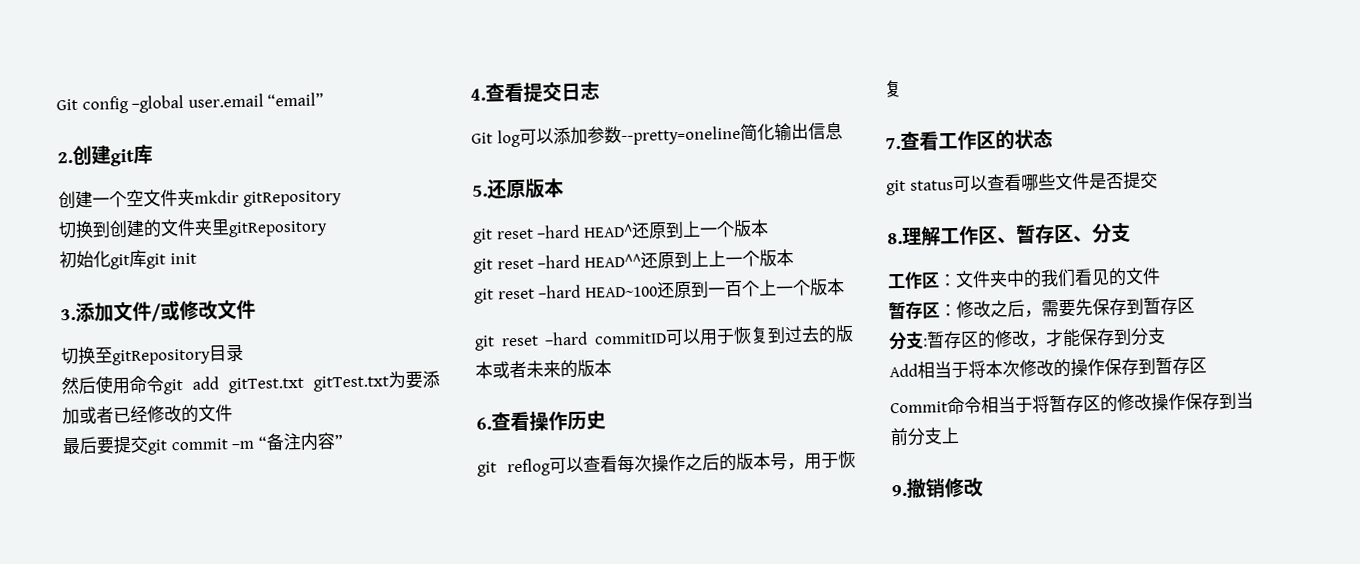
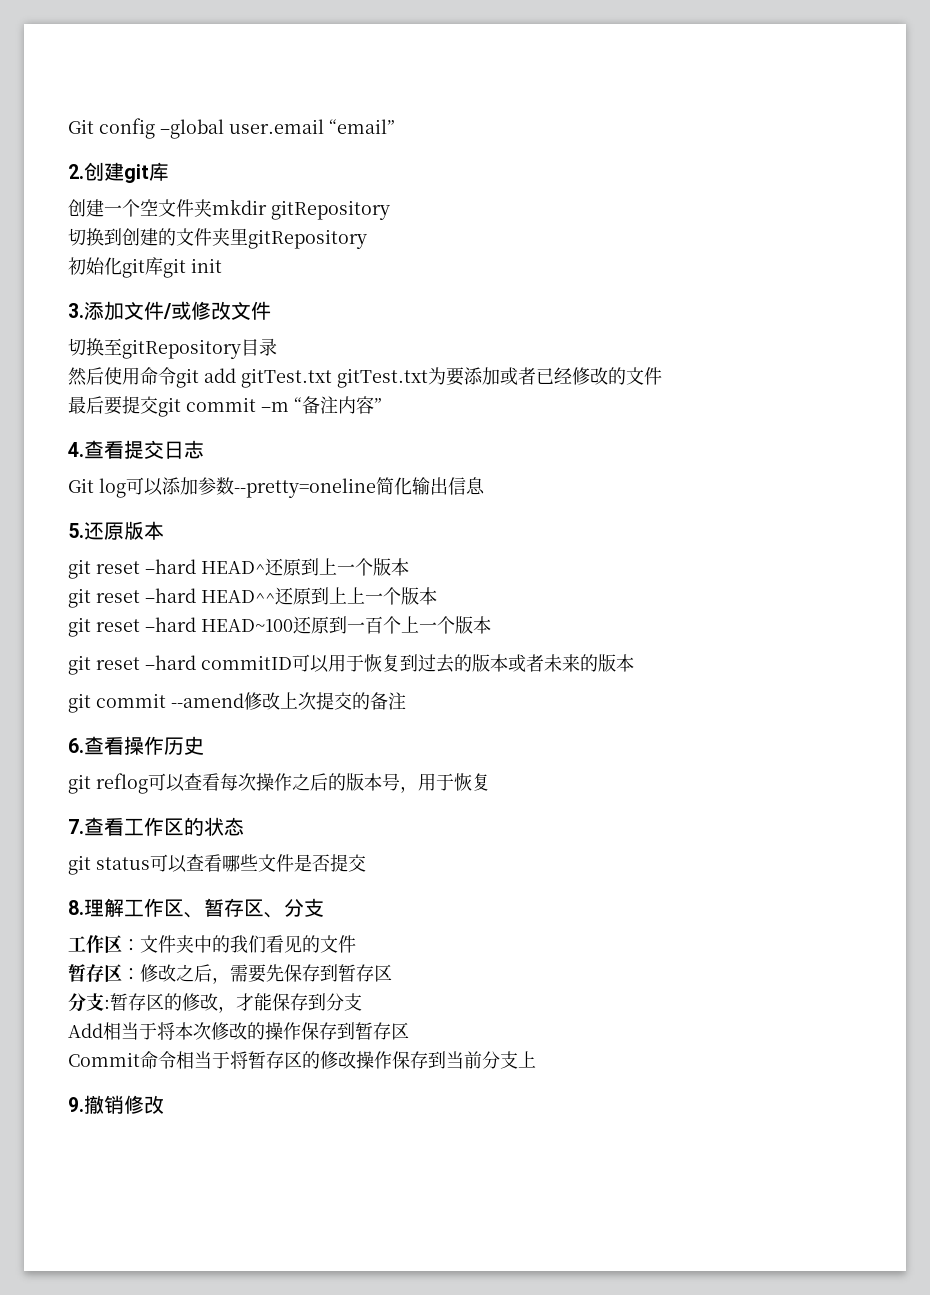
+ git commit --amend修改上次提交的备注

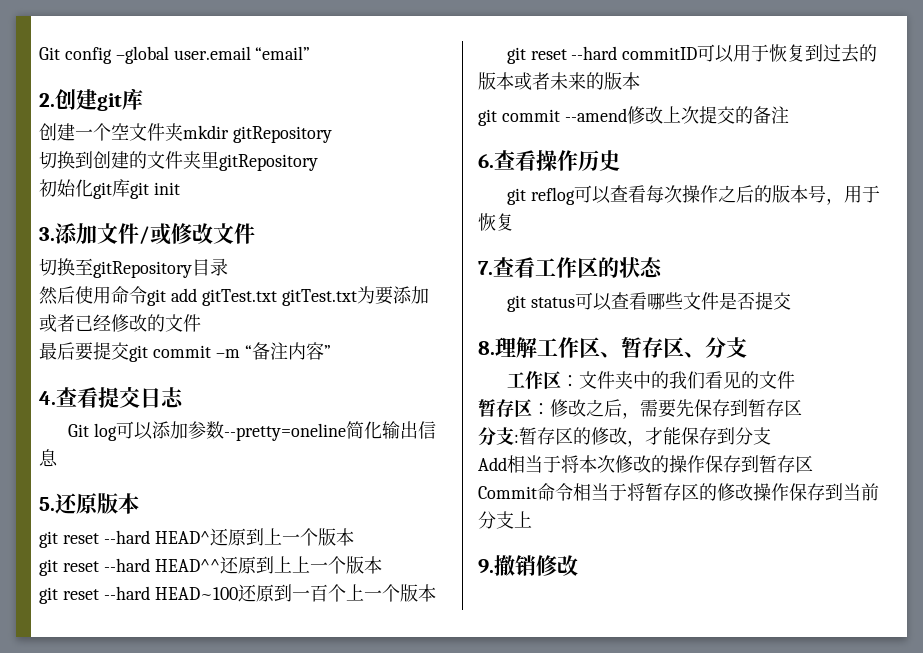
- git reset –hard HEAD^还原到上一个版本
+ git reset --hard HEAD^还原到上一个版本
- git reset –hard HEAD^^还原到上上一个版本
+ git reset --hard HEAD^^还原到上上一个版本
- git reset –hard HEAD~100还原到一百个上一个版本
+ git reset --hard HEAD~100还原到一百个上一个版本
- git reset –hard commitID可以用于恢复到过去的版本或者未来的版本
+ git reset --hard commitID可以用于恢复到过去的版本或者未来的版本

